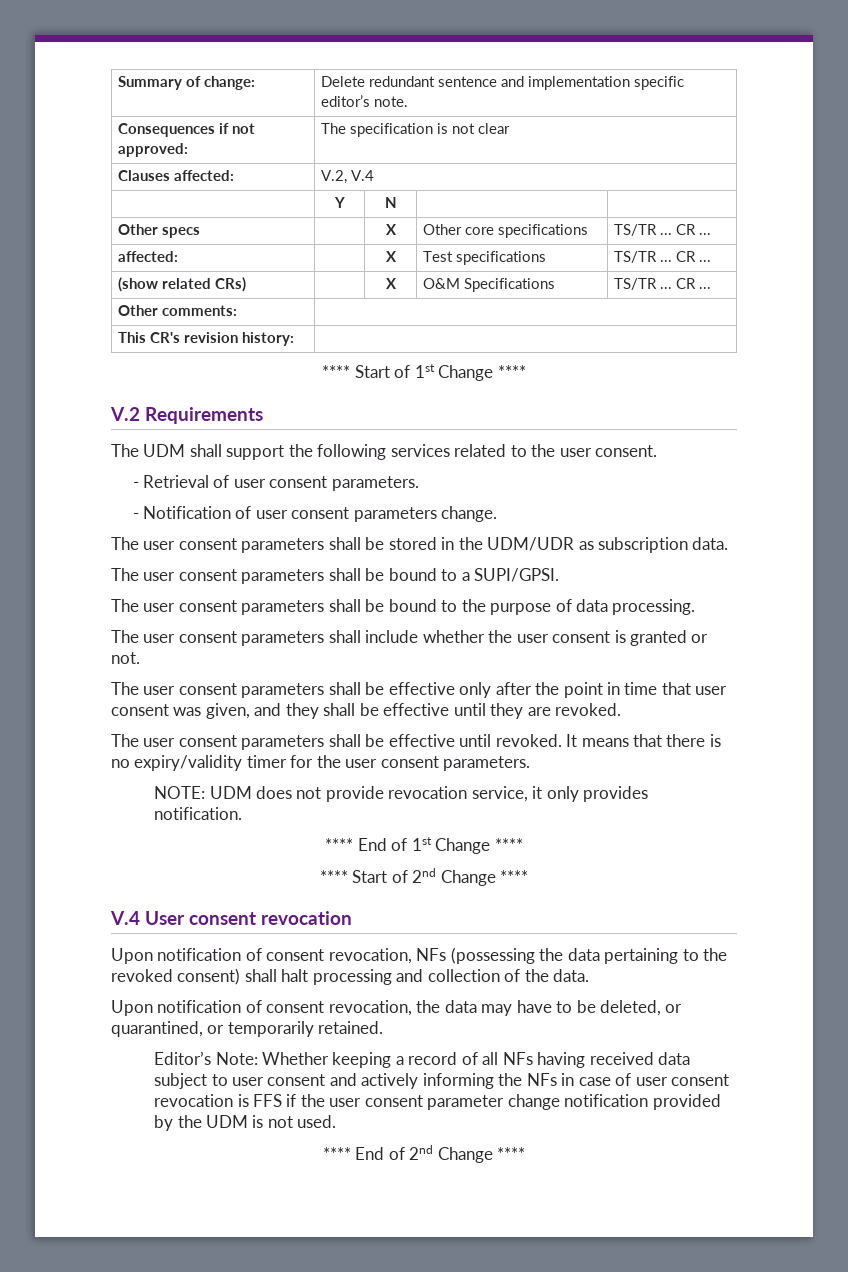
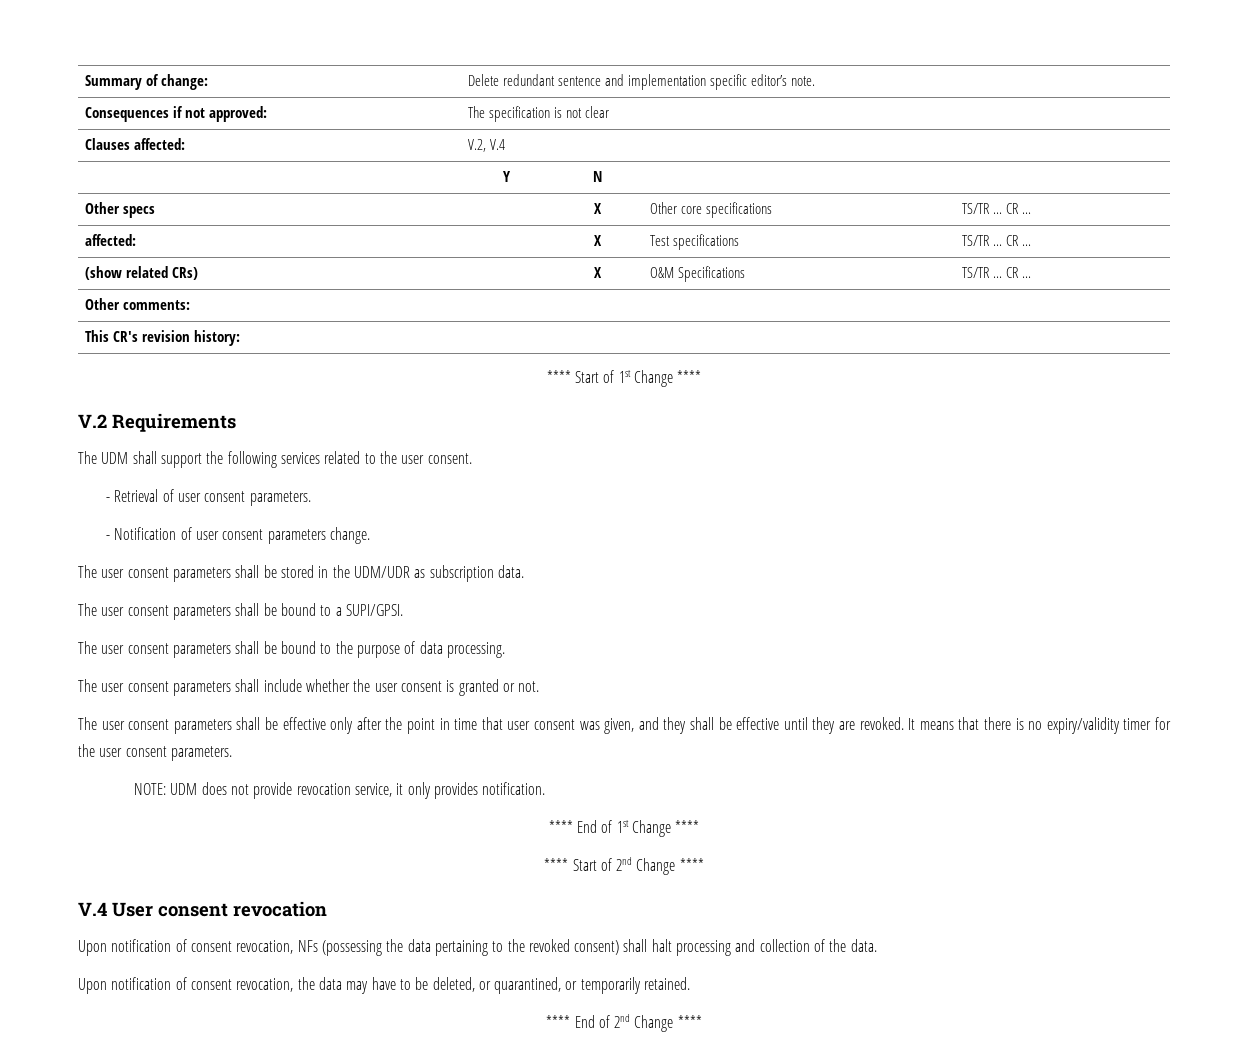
- The user consent parameters shall be effective only after the point in time that user consent was given, and they shall be effective until they are revoked.
- The user consent parameters shall be effective until revoked. It means that there is no expiry/validity timer for the user consent parameters.
+ The user consent parameters shall be effective only after the point in time that user consent was given, and they shall be effective until they are revoked. It means that there is no expiry/validity timer for the user consent parameters.
- Editor’s Note: Whether keeping a record of all NFs having received data subject to user consent and actively informing the NFs in case of user consent revocation is FFS if the user consent parameter change notification provided by the UDM is not used.

